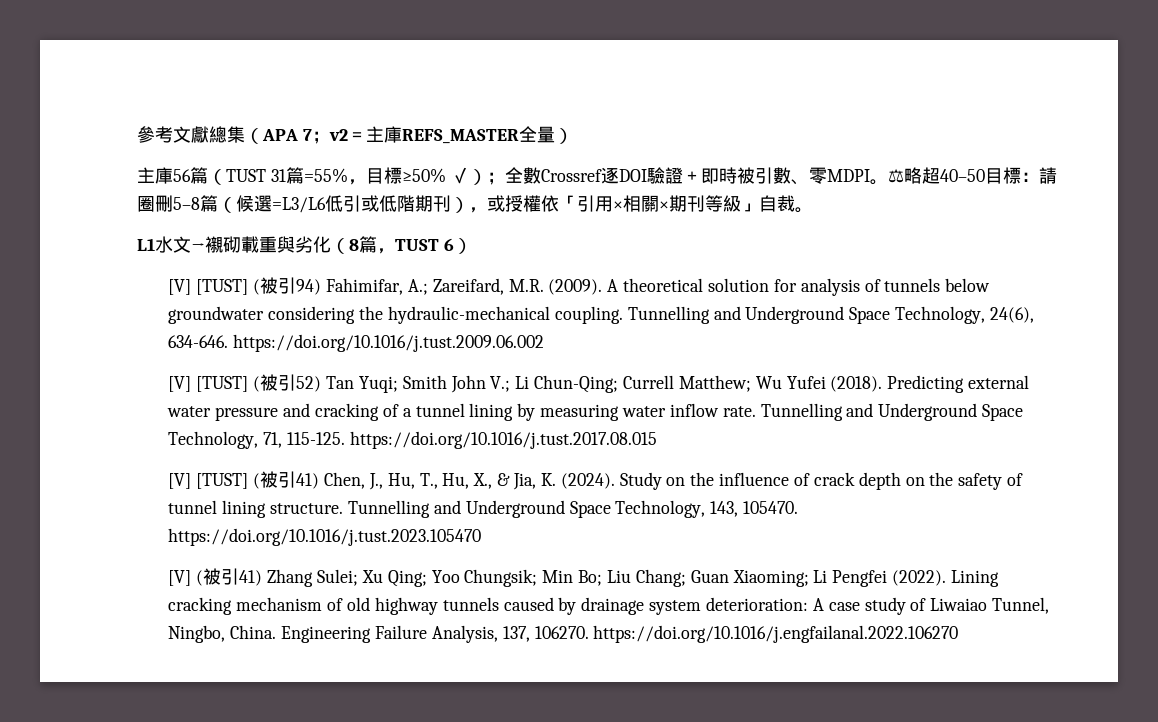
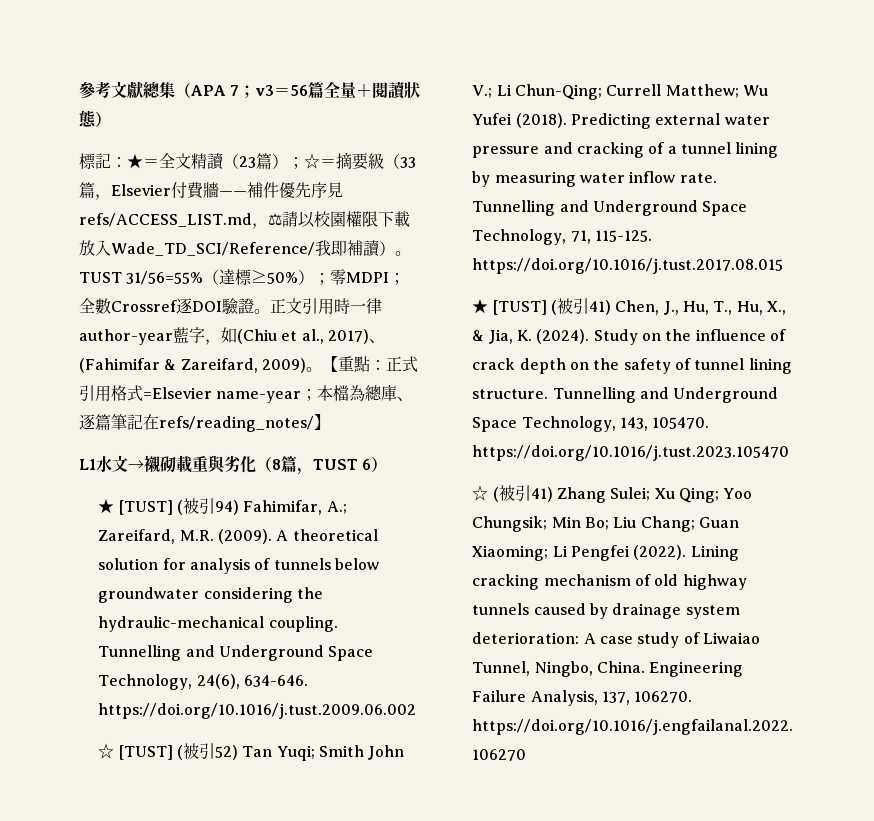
- 參考文獻總集（APA 7；v2＝主庫REFS_MASTER全量）
- 主庫56篇（TUST 31篇=55%，目標≥50% ✓）；全數Crossref逐DOI驗證＋即時被引數、零MDPI。⚖略超40–50目標：請圈刪5–8篇（候選=L3/L6低引或低階期刊），或授權依「引用×相關×期刊等級」自裁。
+ 參考文獻總集（APA 7；v3＝56篇全量＋閱讀狀態）
+ 標記：★＝全文精讀（23篇）；☆＝摘要級（33篇，Elsevier付費牆——補件優先序見refs/ACCESS_LIST.md，⚖請以校園權限下載放入Wade_TD_SCI/Reference/我即補讀）。TUST 31/56=55%（達標≥50%）；零MDPI；全數Crossref逐DOI驗證。正文引用時一律author-year藍字，如(Chiu et al., 2017)、(Fahimifar & Zareifard, 2009)。【重點：正式引用格式=Elsevier name-year；本檔為總庫、逐篇筆記在refs/reading_notes/】
- [V] [TUST] (被引94) Fahimifar, A.; Zareifard, M.R. (2009).
+ ★ [TUST] (被引94) Fahimifar, A.; Zareifard, M.R. (2009).
- [V] [TUST] (被引52) Tan Yuqi; Smith John V.; Li Chun-Qing; Currell Matthew; Wu Yufei (2018).
+ ☆ [TUST] (被引52) Tan Yuqi; Smith John V.; Li Chun-Qing; Currell Matthew; Wu Yufei (2018).
- [V] [TUST] (被引41) Chen, J., Hu, T., Hu, X., & Jia, K. (2024).
+ ★ [TUST] (被引41) Chen, J., Hu, T., Hu, X., & Jia, K. (2024).
- [V] (被引41) Zhang Sulei; Xu Qing; Yoo Chungsik; Min Bo; Liu Chang; Guan Xiaoming; Li Pengfei (2022).
+ ☆ (被引41) Zhang Sulei; Xu Qing; Yoo Chungsik; Min Bo; Liu Chang; Guan Xiaoming; Li Pengfei (2022).

